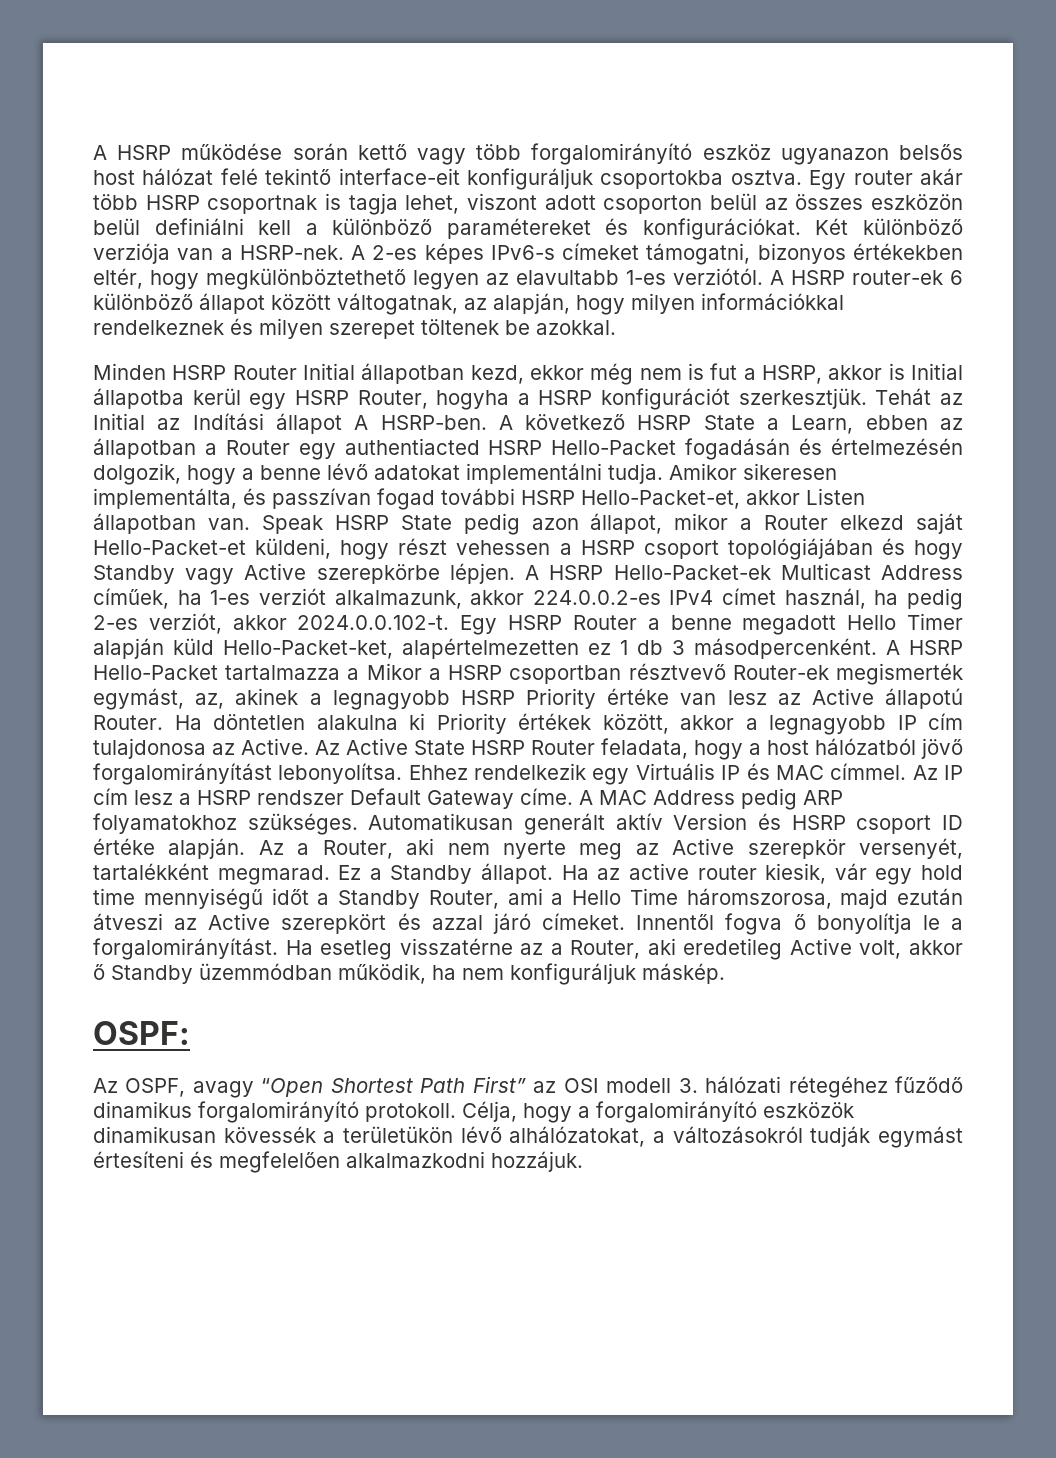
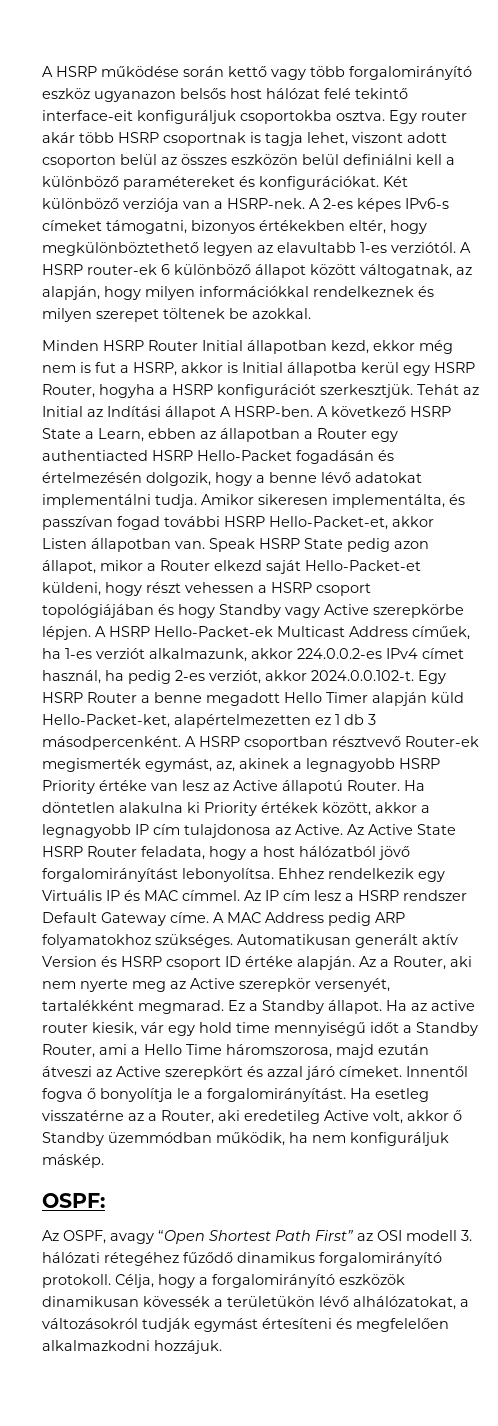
- A HSRP Hello-Packet tartalmazza a Mikor a HSRP csoportban résztvevő Router-ek megismerték egymást, az, akinek a legnagyobb HSRP Priority értéke van lesz az Active állapotú Router.
+ A HSRP csoportban résztvevő Router-ek megismerték egymást, az, akinek a legnagyobb HSRP Priority értéke van lesz az Active állapotú Router.

